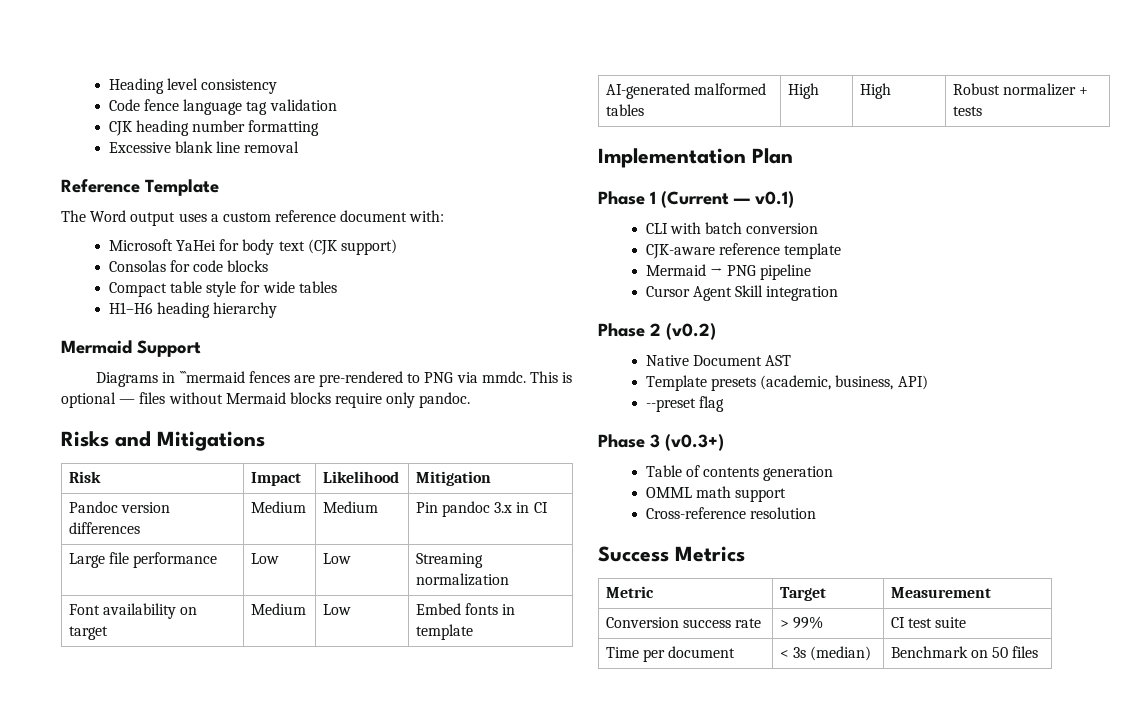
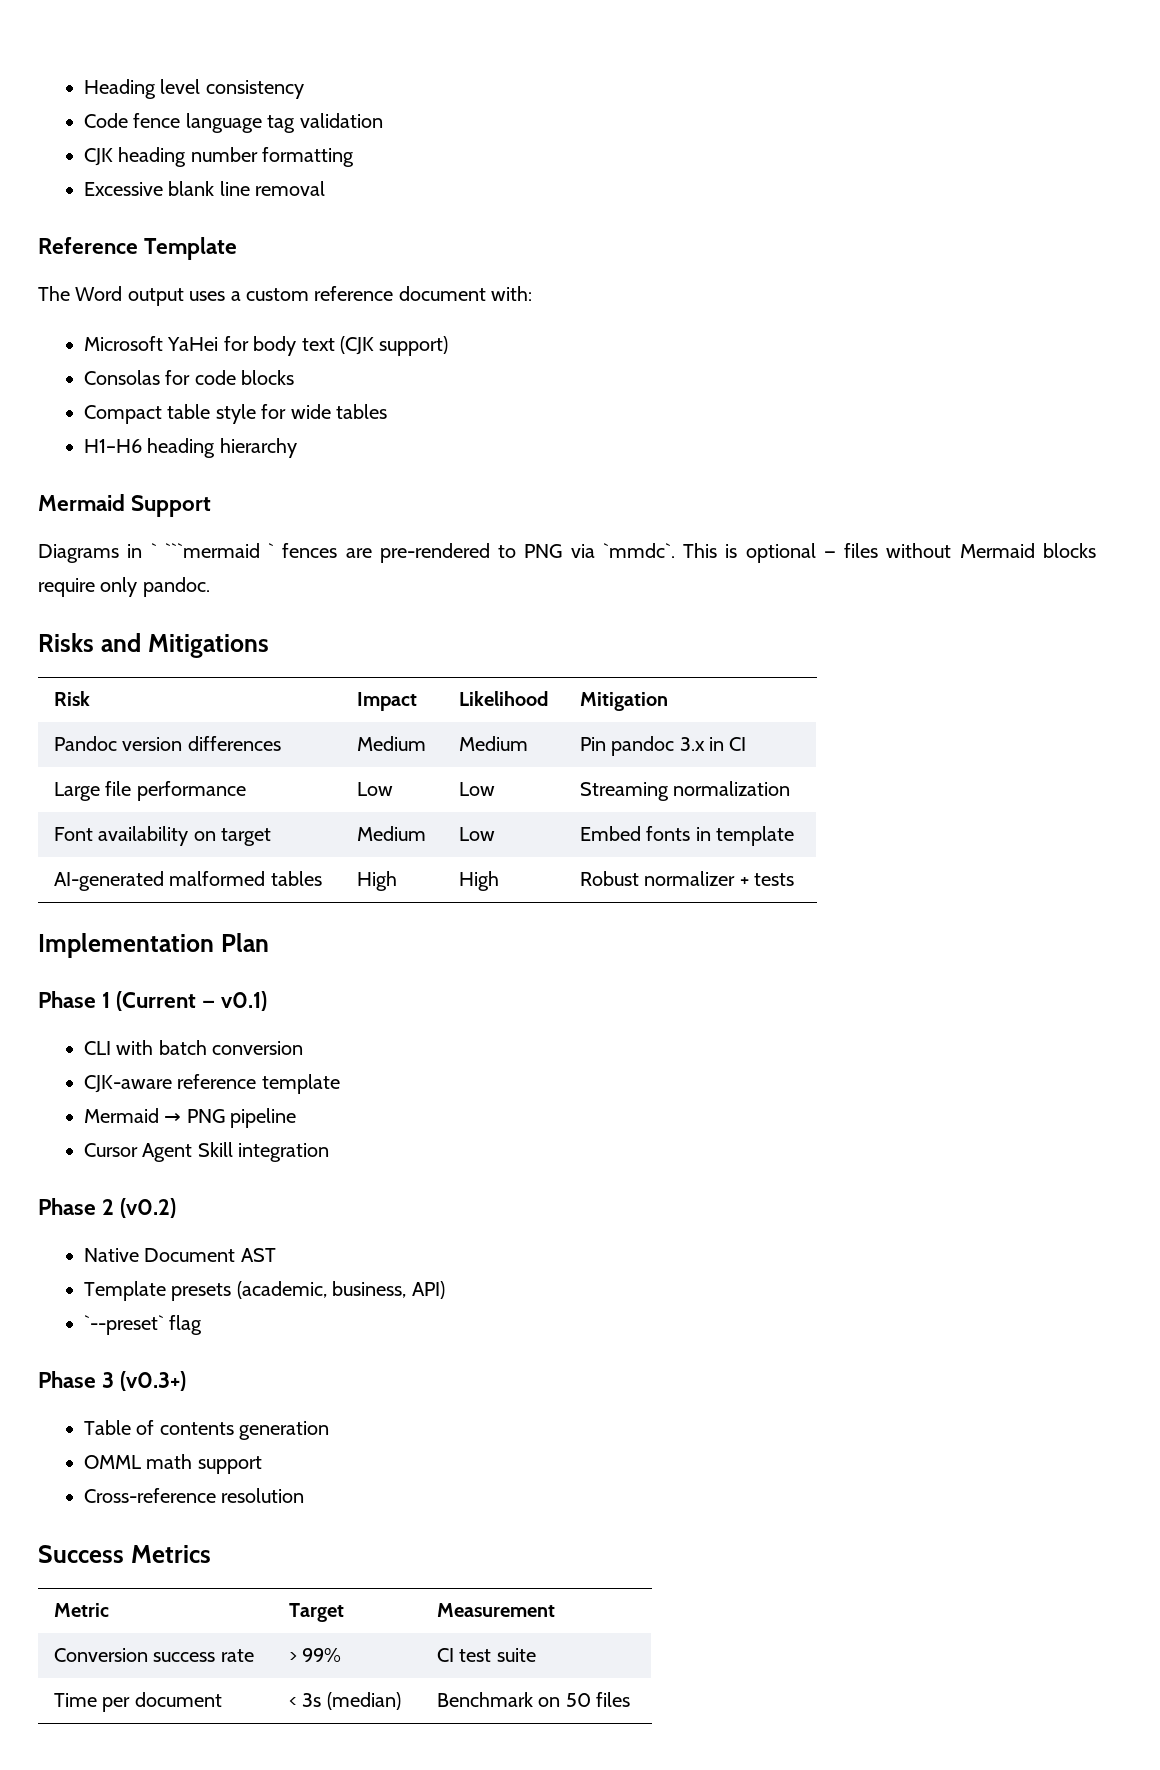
- Diagrams in ```mermaid fences are pre-rendered to PNG via mmdc.
+ Diagrams in ` ```mermaid ` fences are pre-rendered to PNG via `mmdc`.
- --preset flag
+ `--preset` flag

